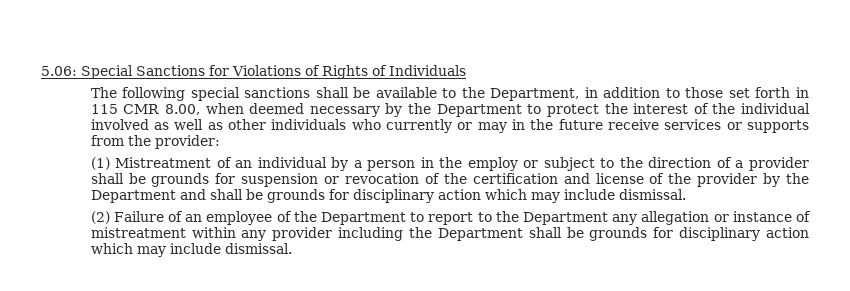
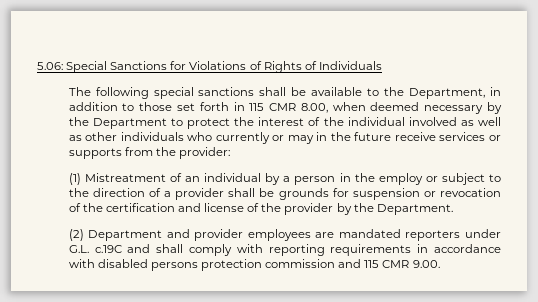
- (1) Mistreatment of an individual by a person in the employ or subject to the direction of a provider shall be grounds for suspension or revocation of the certification and license of the provider by the Department and shall be grounds for disciplinary action which may include dismissal.
- (2) Failure of an employee of the Department to report to the Department any allegation or instance of mistreatment within any provider including the Department shall be grounds for disciplinary action which may include dismissal.
+ (1) Mistreatment of an individual by a person in the employ or subject to the direction of a provider shall be grounds for suspension or revocation of the certification and license of the provider by the Department.
+ (2) Department and provider employees are mandated reporters under G.L. c.19C and shall comply with reporting requirements in accordance with disabled persons protection commission and 115 CMR 9.00.

